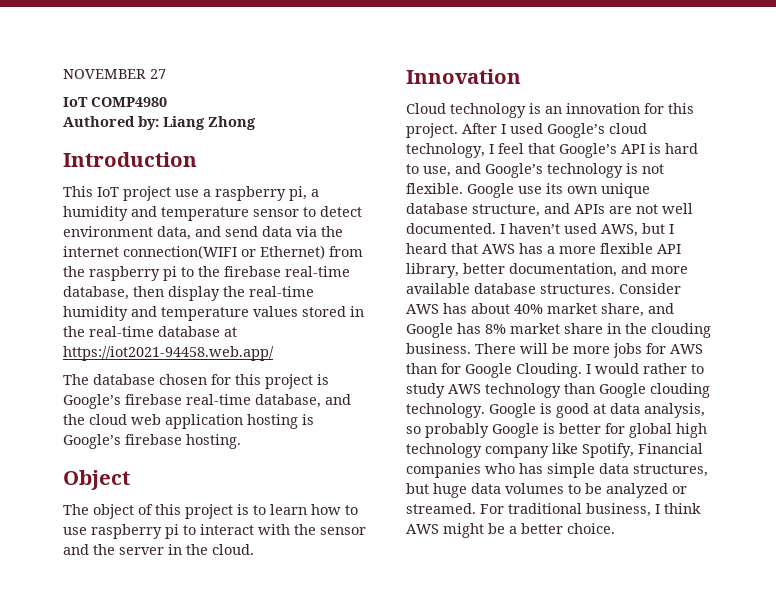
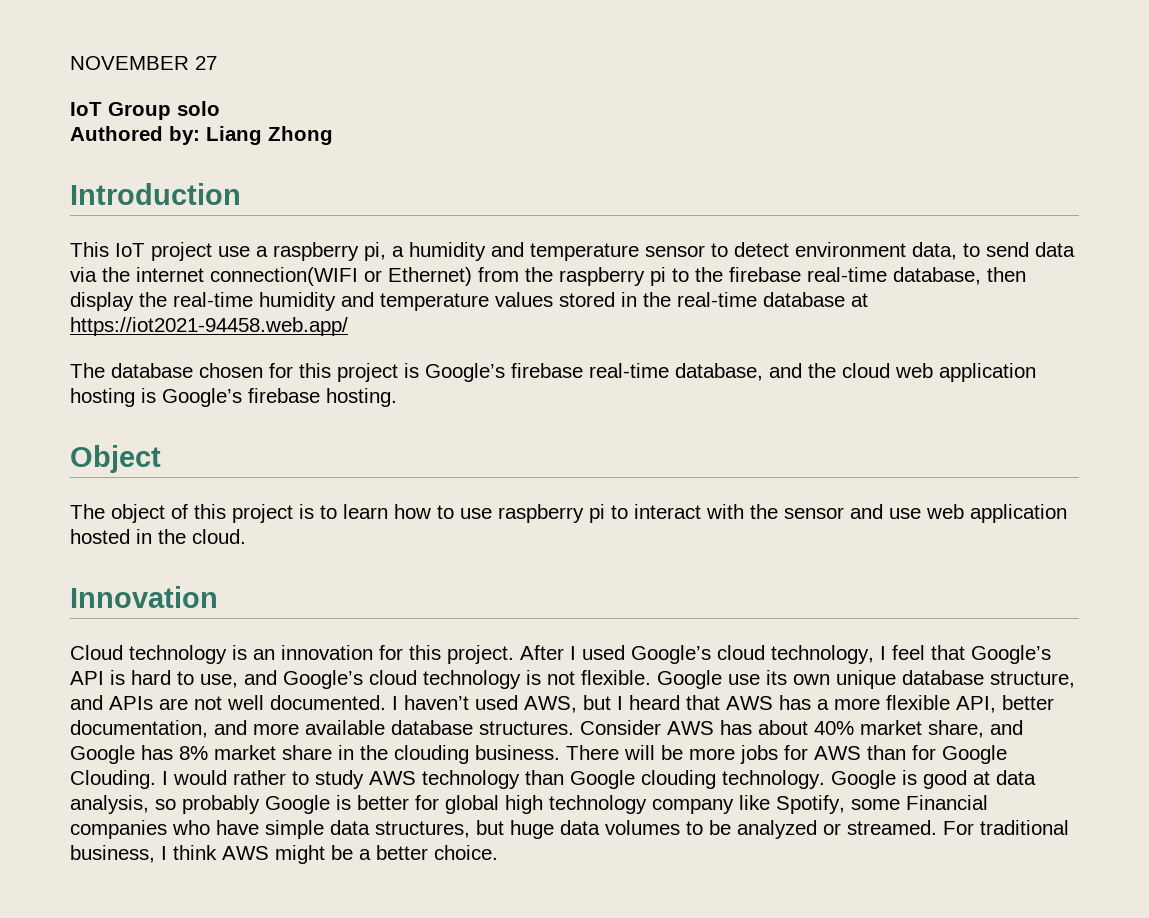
- IoT COMP4980
+ IoT Group solo
- This IoT project use a raspberry pi, a humidity and temperature sensor to detect environment data, and send data via the internet connection(WIFI or Ethernet) from the raspberry pi to the firebase real-time database, then display the real-time humidity and temperature values stored in the real-time database at https://iot2021-94458.web.app/
+ This IoT project use a raspberry pi, a humidity and temperature sensor to detect environment data, to send data via the internet connection(WIFI or Ethernet) from the raspberry pi to the firebase real-time database, then display the real-time humidity and temperature values stored in the real-time database at https://iot2021-94458.web.app/
- The object of this project is to learn how to use raspberry pi to interact with the sensor and the server in the cloud.
+ The object of this project is to learn how to use raspberry pi to interact with the sensor and use web application hosted in the cloud.
- After I used Google’s cloud technology, I feel that Google’s API is hard to use, and Google’s technology is not flexible.
+ After I used Google’s cloud technology, I feel that Google’s API is hard to use, and Google’s cloud technology is not flexible.
- I haven’t used AWS, but I heard that AWS has a more flexible API library, better documentation, and more available database structures.
+ I haven’t used AWS, but I heard that AWS has a more flexible API, better documentation, and more available database structures.
- Google is good at data analysis, so probably Google is better for global high technology company like Spotify, Financial companies who has simple data structures, but huge data volumes to be analyzed or streamed.
+ Google is good at data analysis, so probably Google is better for global high technology company like Spotify, some Financial companies who have simple data structures, but huge data volumes to be analyzed or streamed.

